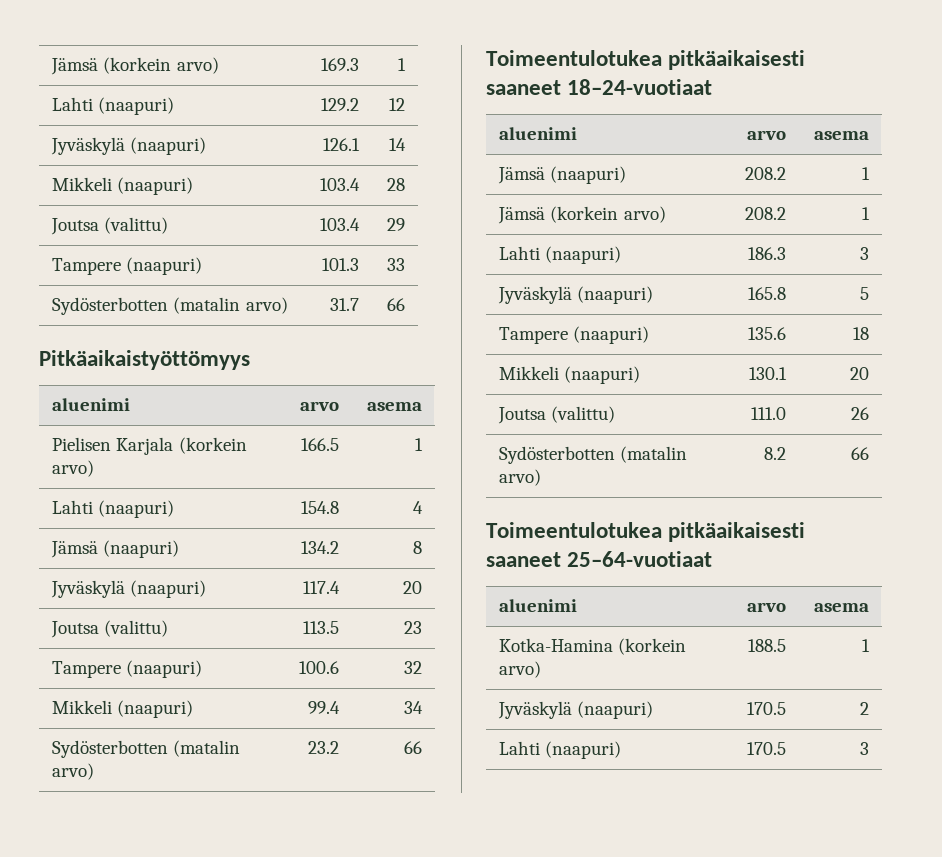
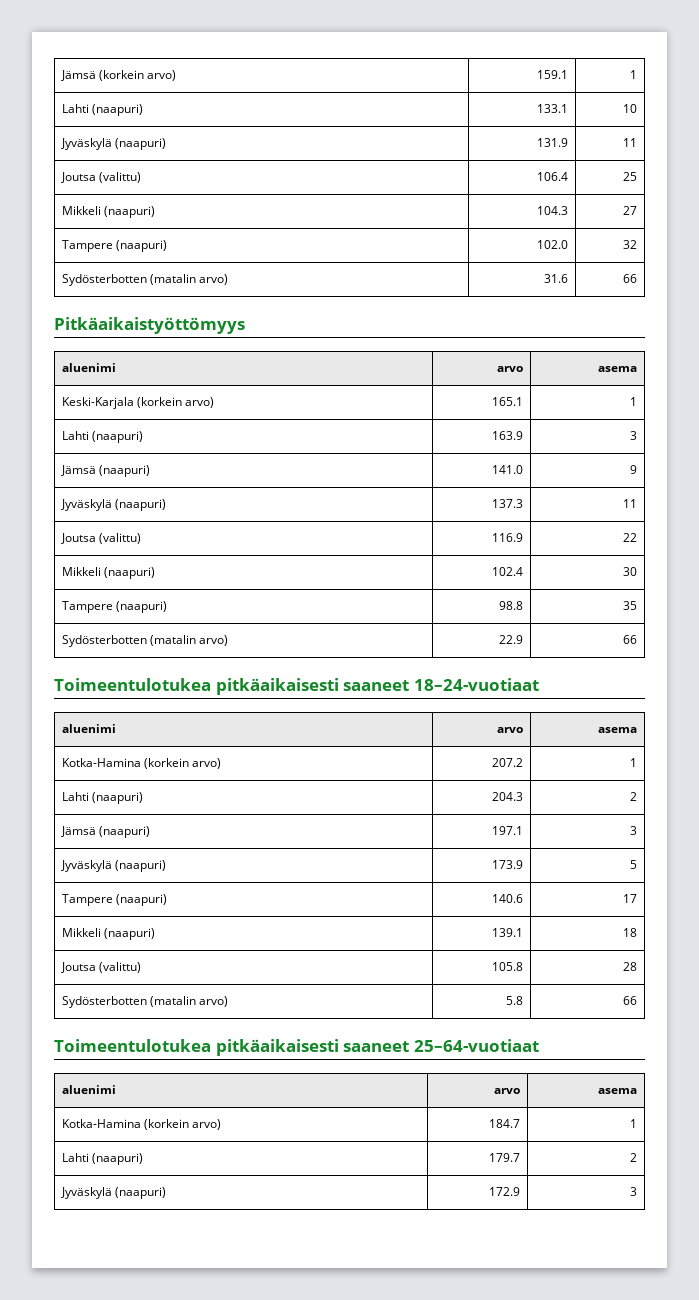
- Jämsä (korkein arvo) | 169.3 | 1
- Lahti (naapuri) | 129.2 | 12
- Jyväskylä (naapuri) | 126.1 | 14
- Mikkeli (naapuri) | 103.4 | 28
- Joutsa (valittu) | 103.4 | 29
- Tampere (naapuri) | 101.3 | 33
- Sydösterbotten (matalin arvo) | 31.7 | 66
+ Jämsä (korkein arvo) | 159.1 | 1
+ Lahti (naapuri) | 133.1 | 10
+ Jyväskylä (naapuri) | 131.9 | 11
+ Joutsa (valittu) | 106.4 | 25
+ Mikkeli (naapuri) | 104.3 | 27
+ Tampere (naapuri) | 102.0 | 32
+ Sydösterbotten (matalin arvo) | 31.6 | 66
- Pielisen Karjala (korkein arvo) | 166.5 | 1
- Lahti (naapuri) | 154.8 | 4
- Jämsä (naapuri) | 134.2 | 8
- Jyväskylä (naapuri) | 117.4 | 20
- Joutsa (valittu) | 113.5 | 23
- Tampere (naapuri) | 100.6 | 32
- Mikkeli (naapuri) | 99.4 | 34
- Sydösterbotten (matalin arvo) | 23.2 | 66
+ Keski-Karjala (korkein arvo) | 165.1 | 1
+ Lahti (naapuri) | 163.9 | 3
+ Jämsä (naapuri) | 141.0 | 9
+ Jyväskylä (naapuri) | 137.3 | 11
+ Joutsa (valittu) | 116.9 | 22
+ Mikkeli (naapuri) | 102.4 | 30
+ Tampere (naapuri) | 98.8 | 35
+ Sydösterbotten (matalin arvo) | 22.9 | 66
- Jämsä (naapuri) | 208.2 | 1
- Jämsä (korkein arvo) | 208.2 | 1
- Lahti (naapuri) | 186.3 | 3
+ Kotka-Hamina (korkein arvo) | 207.2 | 1
+ Lahti (naapuri) | 204.3 | 2
+ Jämsä (naapuri) | 197.1 | 3
- Jyväskylä (naapuri) | 165.8 | 5
+ Jyväskylä (naapuri) | 173.9 | 5
- Tampere (naapuri) | 135.6 | 18
- Mikkeli (naapuri) | 130.1 | 20
- Joutsa (valittu) | 111.0 | 26
- Sydösterbotten (matalin arvo) | 8.2 | 66
+ Tampere (naapuri) | 140.6 | 17
+ Mikkeli (naapuri) | 139.1 | 18
+ Joutsa (valittu) | 105.8 | 28
+ Sydösterbotten (matalin arvo) | 5.8 | 66
- Kotka-Hamina (korkein arvo) | 188.5 | 1
- Jyväskylä (naapuri) | 170.5 | 2
- Lahti (naapuri) | 170.5 | 3
+ Kotka-Hamina (korkein arvo) | 184.7 | 1
+ Lahti (naapuri) | 179.7 | 2
+ Jyväskylä (naapuri) | 172.9 | 3

